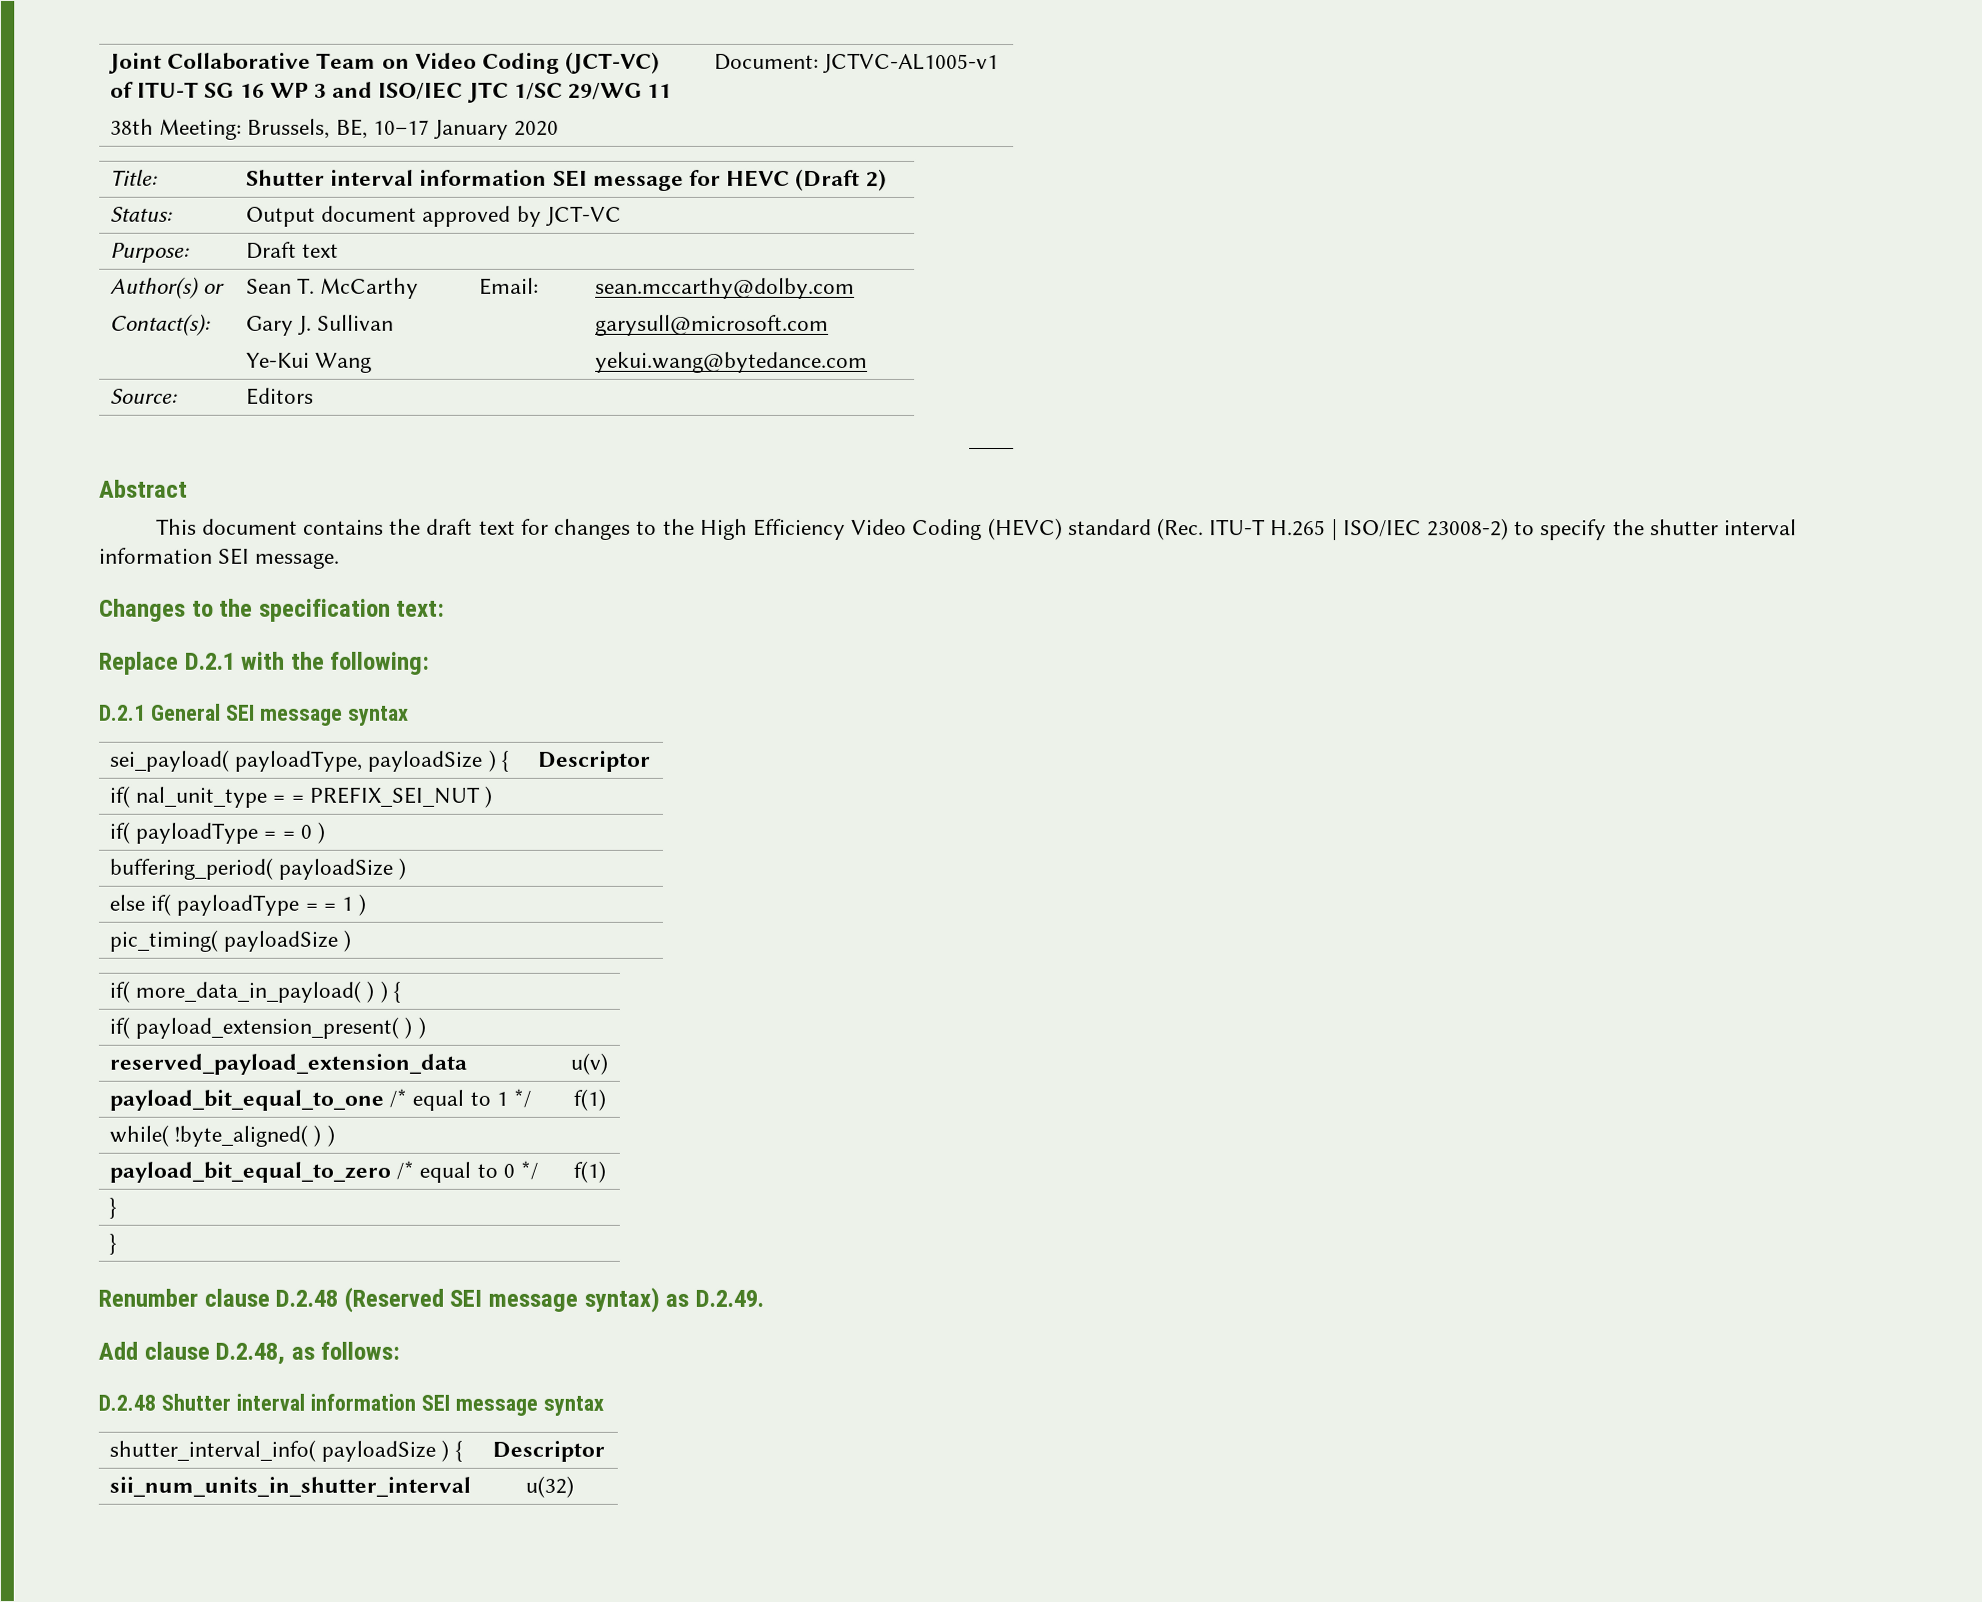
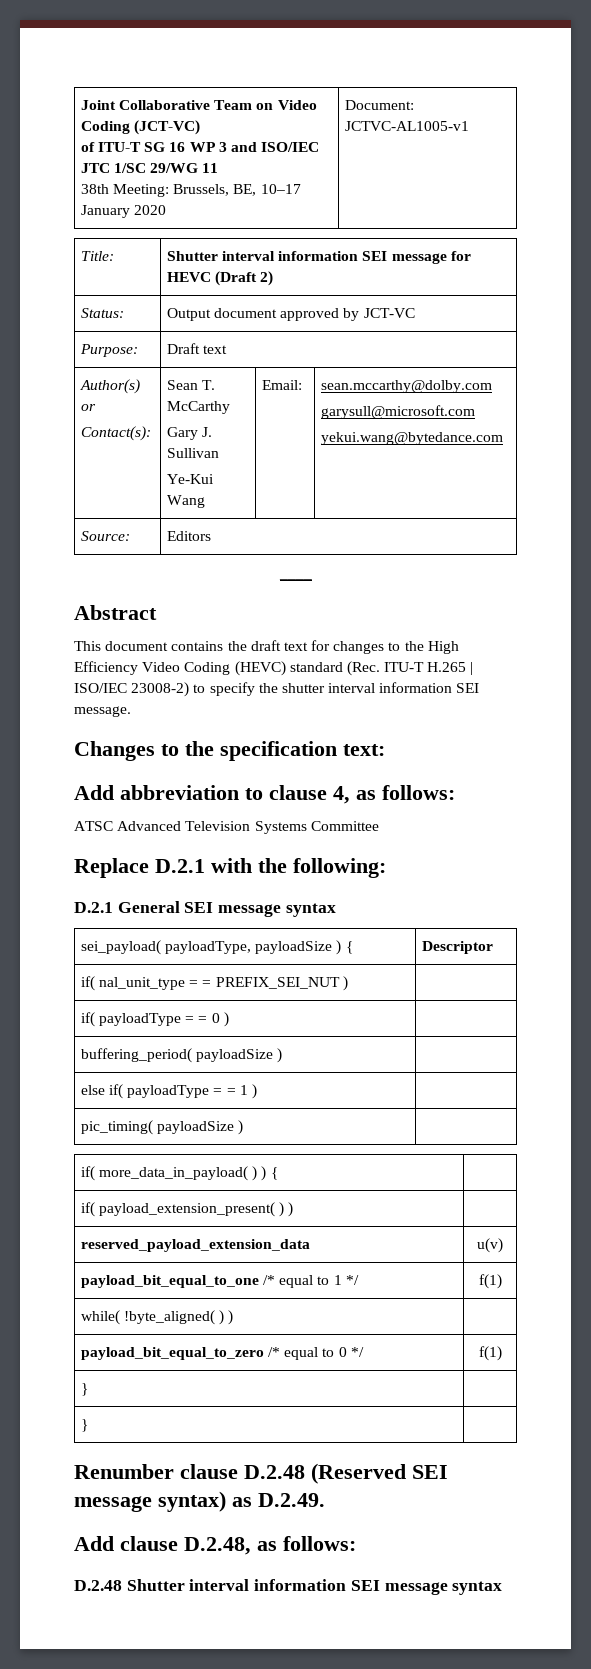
+ Add abbreviation to clause 4, as follows:
+ ATSC Advanced Television Systems Committee
- shutter_interval_info( payloadSize ) { | Descriptor
- sii_num_units_in_shutter_interval | u(32)

